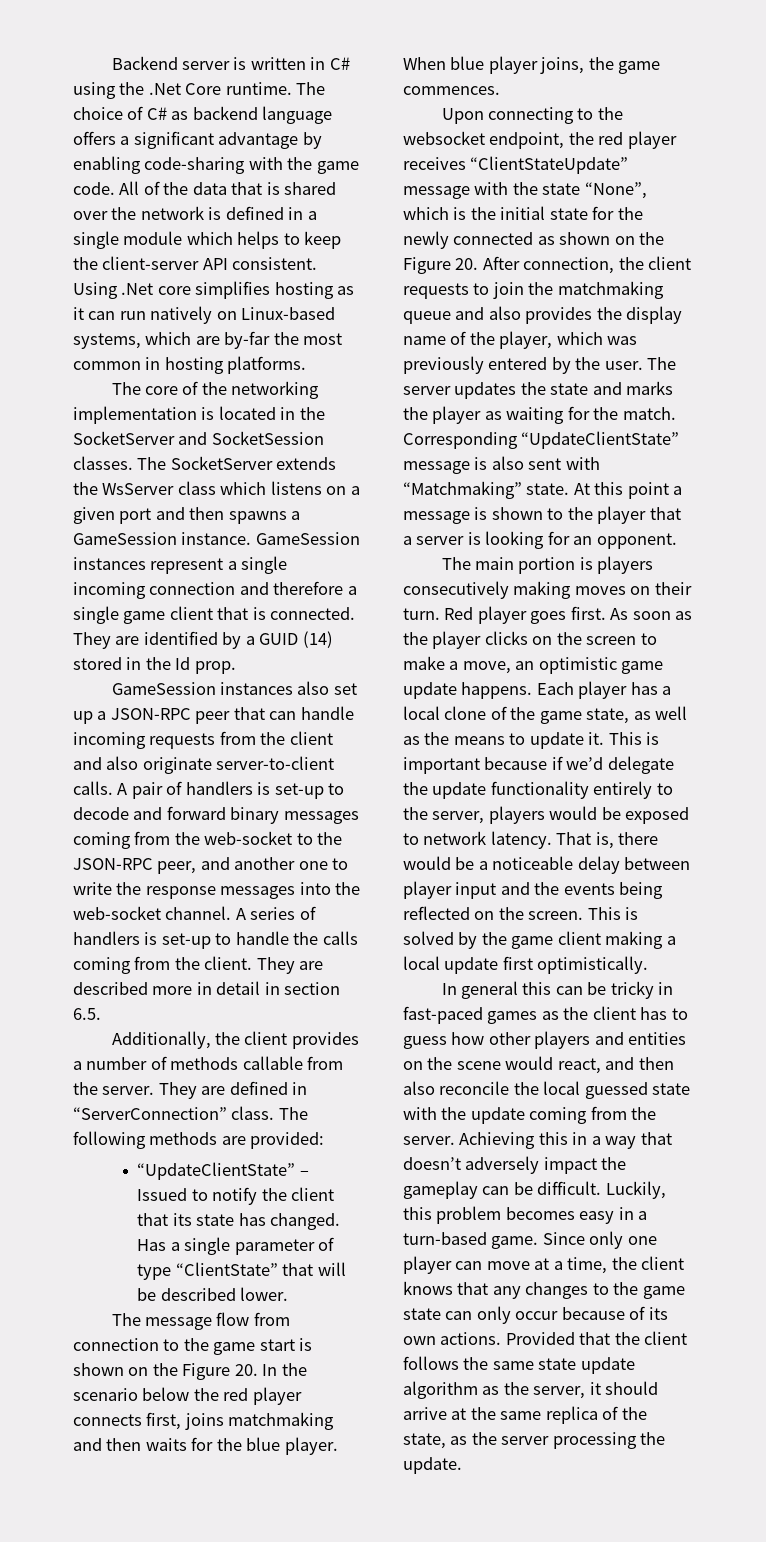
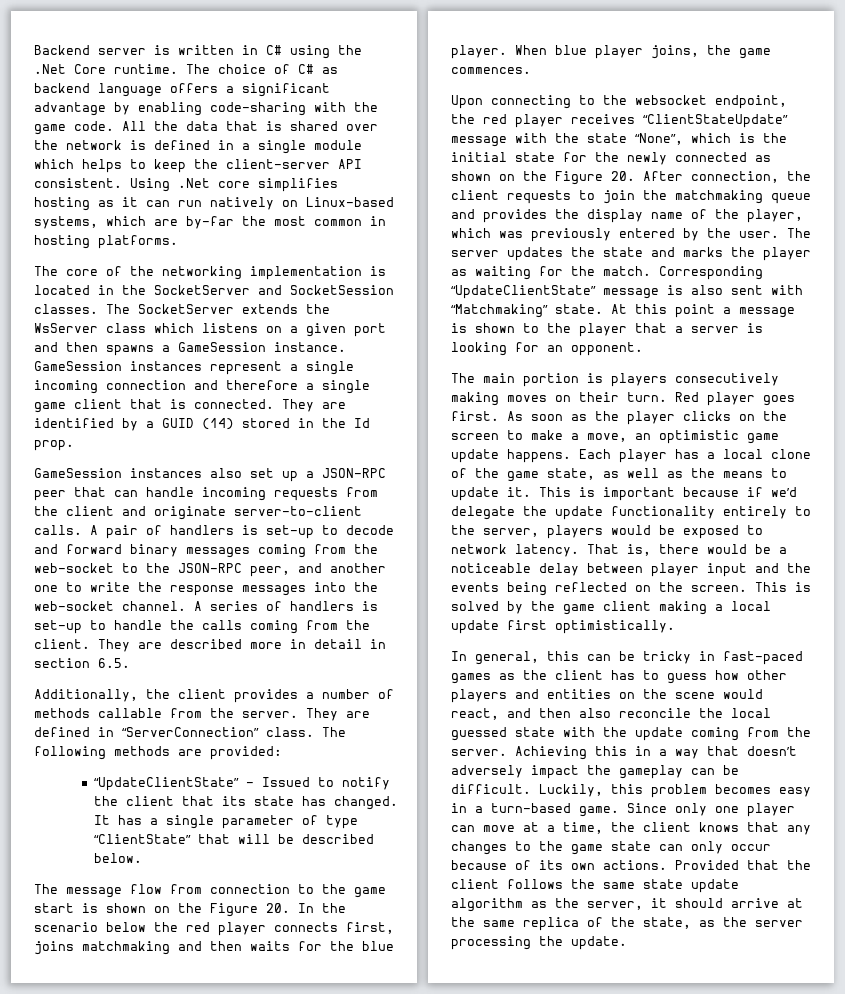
- All of the data that is shared over the network is defined in a single module which helps to keep the client-server API consistent.
+ All the data that is shared over the network is defined in a single module which helps to keep the client-server API consistent.
- GameSession instances also set up a JSON-RPC peer that can handle incoming requests from the client and also originate server-to-client calls.
+ GameSession instances also set up a JSON-RPC peer that can handle incoming requests from the client and originate server-to-client calls.
- Has a single parameter of type “ClientState” that will be described lower.
+ It has a single parameter of type “ClientState” that will be described below.
- Upon connecting to the websocket endpoint, the red player receives “ClientStateUpdate” message with the state “None”, which is the initial state for the newly connected as shown on the Figure 20. After connection, the client requests to join the matchmaking queue and also provides the display name of the player, which was previously entered by the user.
+ Upon connecting to the websocket endpoint, the red player receives “ClientStateUpdate” message with the state “None”, which is the initial state for the newly connected as shown on the Figure 20. After connection, the client requests to join the matchmaking queue and provides the display name of the player, which was previously entered by the user.
- In general this can be tricky in fast-paced games as the client has to guess how other players and entities on the scene would react, and then also reconcile the local guessed state with the update coming from the server.
+ In general, this can be tricky in fast-paced games as the client has to guess how other players and entities on the scene would react, and then also reconcile the local guessed state with the update coming from the server.

